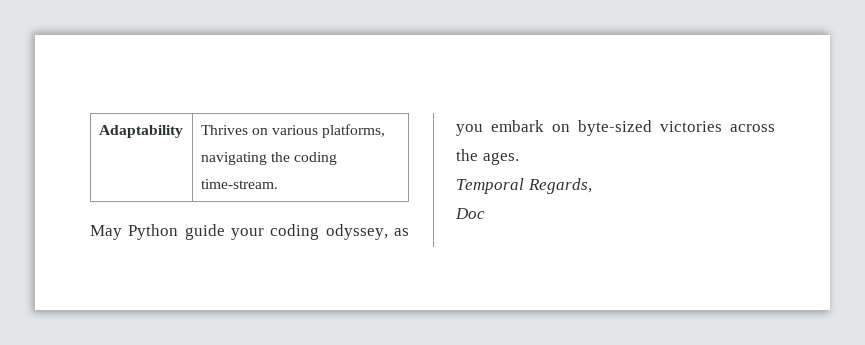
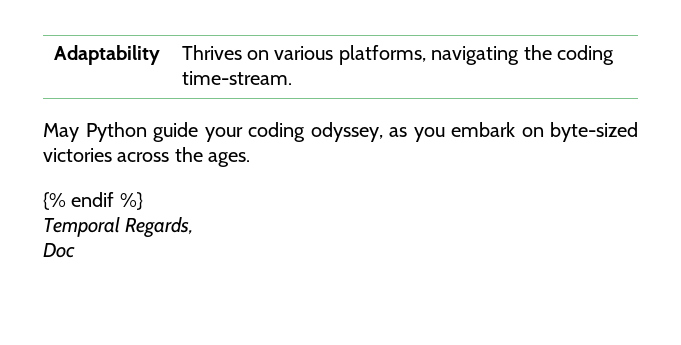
+ {% endif %}

